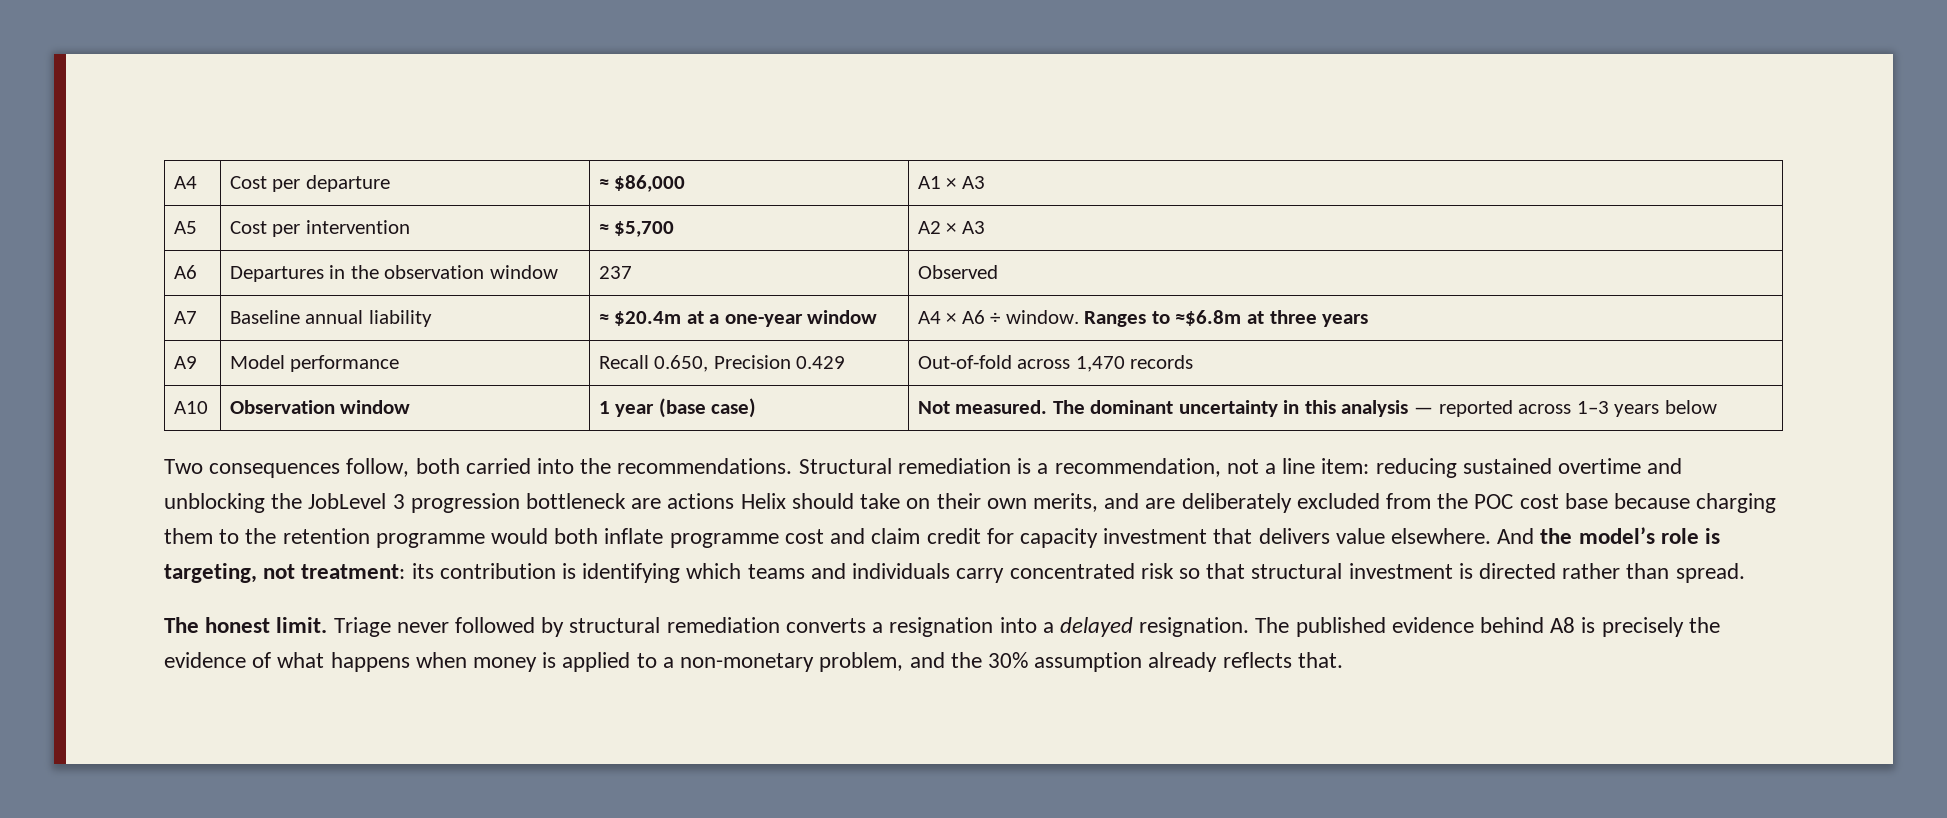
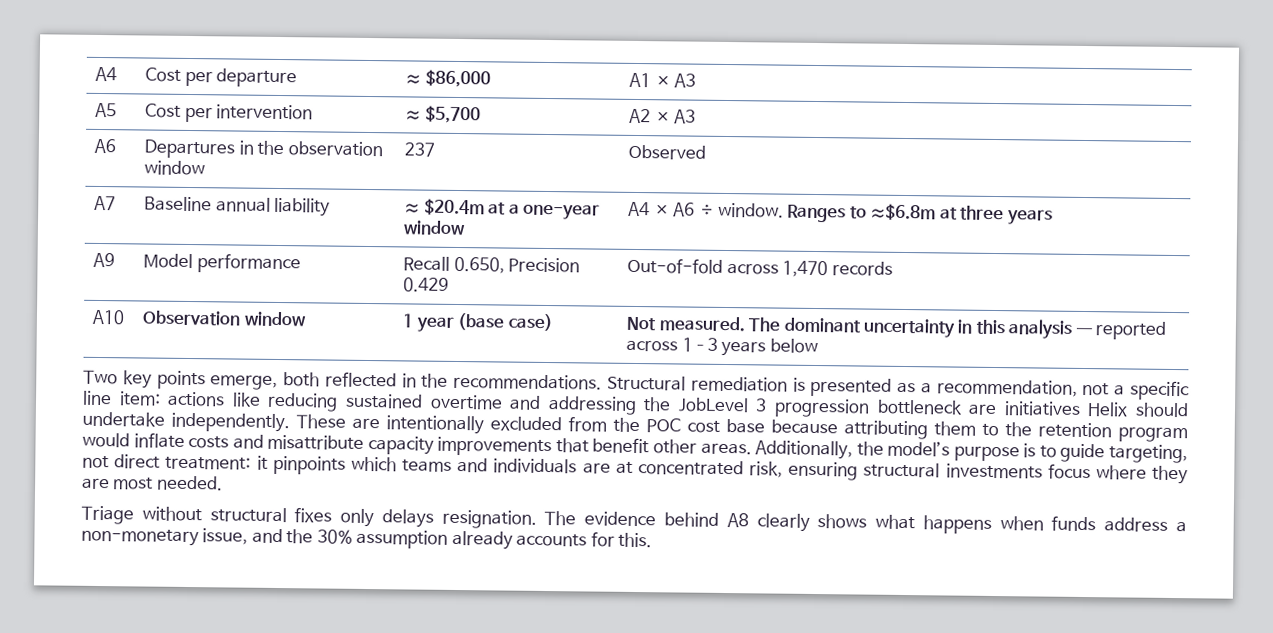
- Two consequences follow, both carried into the recommendations.
+ Two key points emerge, both reflected in the recommendations.
- Structural remediation is a recommendation, not a line item: reducing sustained overtime and unblocking the JobLevel 3 progression bottleneck are actions Helix should take on their own merits, and are deliberately excluded from the POC cost base because charging them to the retention programme would both inflate programme cost and claim credit for capacity investment that delivers value elsewhere. And the model’s role is targeting, not treatment: its contribution is identifying which teams and individuals carry concentrated risk so that structural investment is directed rather than spread.
- The honest limit. Triage never followed by structural remediation converts a resignation into a delayed resignation.
+ Structural remediation is presented as a recommendation, not a specific line item: actions like reducing sustained overtime and addressing the JobLevel 3 progression bottleneck are initiatives Helix should undertake independently. These are intentionally excluded from the POC cost base because attributing them to the retention program would inflate costs and misattribute capacity improvements that benefit other areas. Additionally, the model’s purpose is to guide targeting, not direct treatment: it pinpoints which teams and individuals are at concentrated risk, ensuring structural investments focus where they are most needed.
+ Triage without structural fixes only delays resignation.
- The published evidence behind A8 is precisely the evidence of what happens when money is applied to a non-monetary problem, and the 30% assumption already reflects that.
+ The evidence behind A8 clearly shows what happens when funds address a non-monetary issue, and the 30% assumption already accounts for this.

